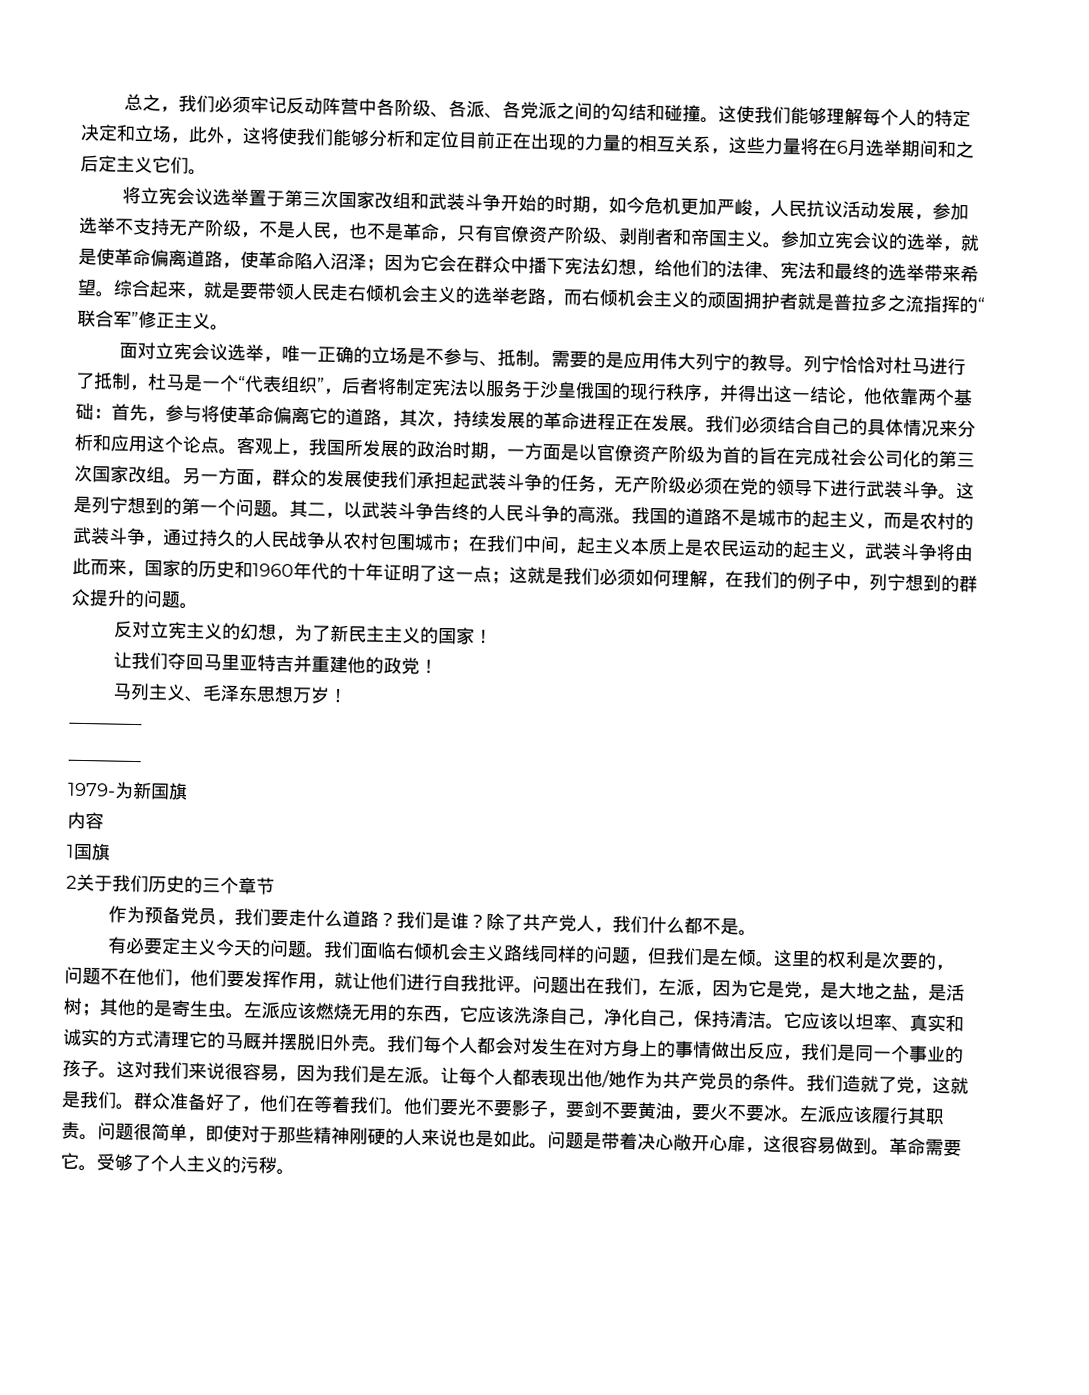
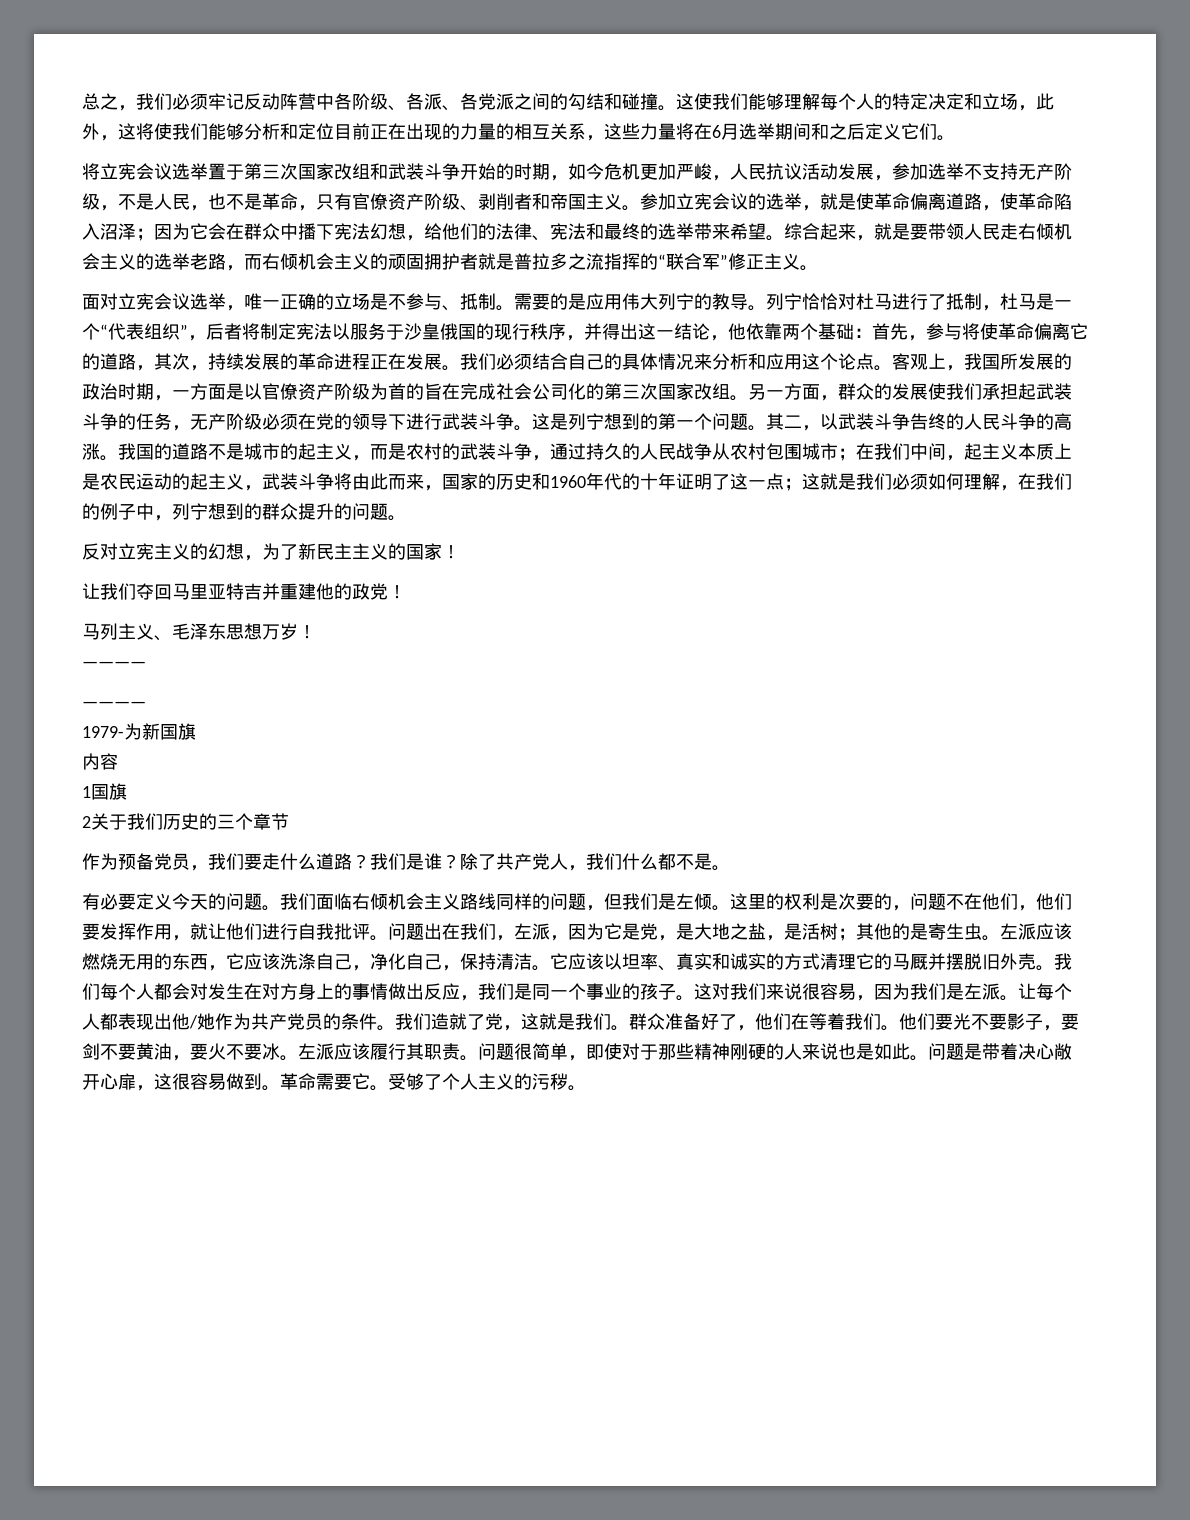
- 这使我们能够理解每个人的特定决定和立场，此外，这将使我们能够分析和定位目前正在出现的力量的相互关系，这些力量将在6月选举期间和之后定主义它们。
+ 这使我们能够理解每个人的特定决定和立场，此外，这将使我们能够分析和定位目前正在出现的力量的相互关系，这些力量将在6月选举期间和之后定义它们。
- 有必要定主义今天的问题。
+ 有必要定义今天的问题。

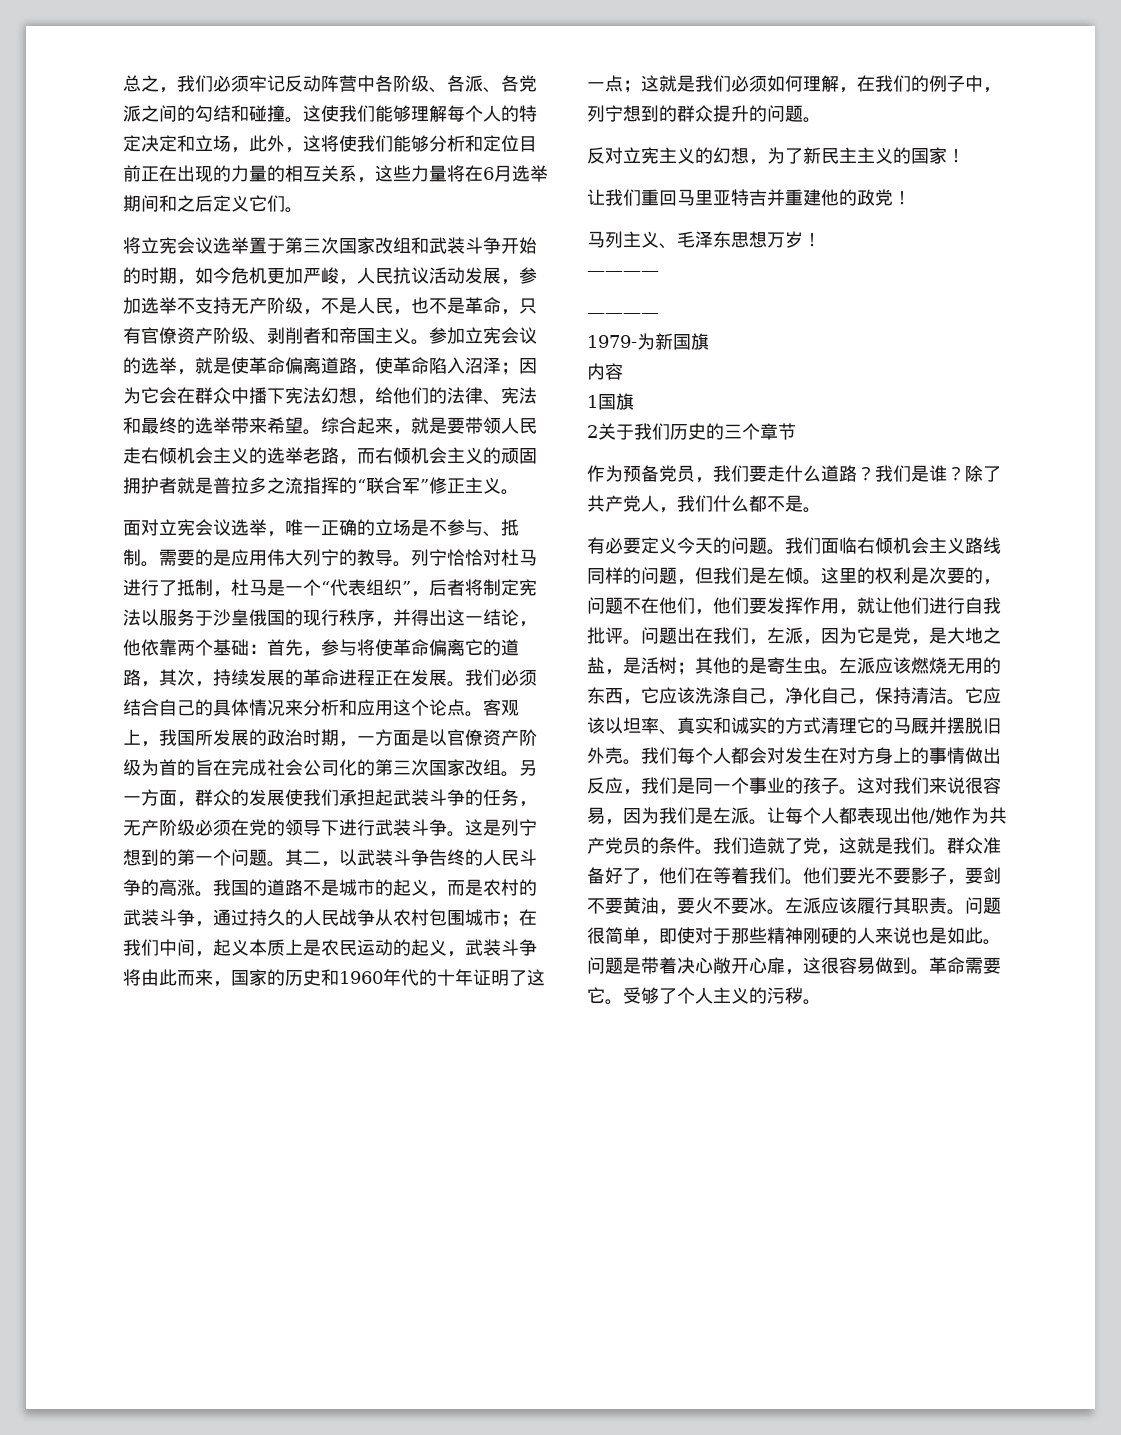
- 我国的道路不是城市的起主义，而是农村的武装斗争，通过持久的人民战争从农村包围城市；
+ 我国的道路不是城市的起义，而是农村的武装斗争，通过持久的人民战争从农村包围城市；
- 在我们中间，起主义本质上是农民运动的起主义，武装斗争将由此而来，国家的历史和1960年代的十年证明了这一点；
+ 在我们中间，起义本质上是农民运动的起义，武装斗争将由此而来，国家的历史和1960年代的十年证明了这一点；
- 让我们夺回马里亚特吉并重建他的政党！
+ 让我们重回马里亚特吉并重建他的政党！

